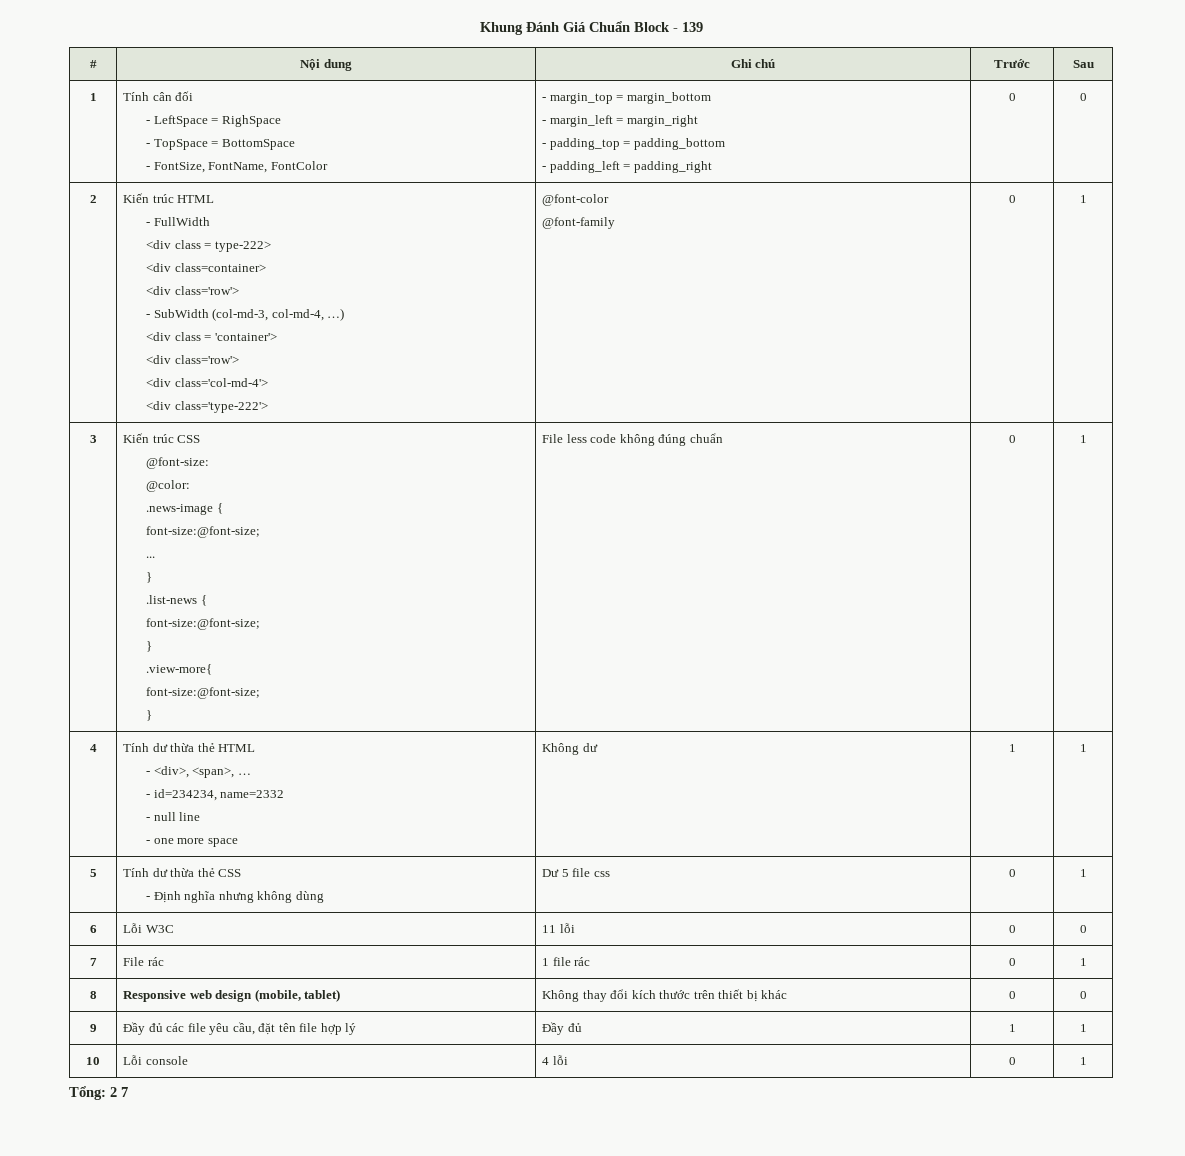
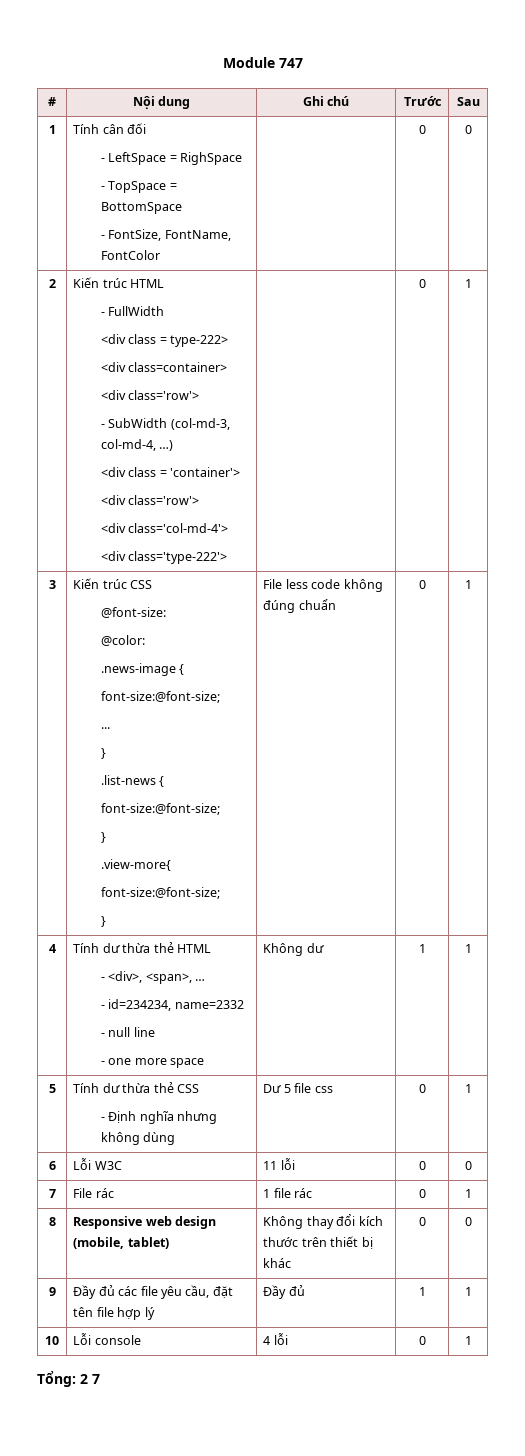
- Khung Đánh Giá Chuẩn Block - 139
+ Module 747
  1 | Tính cân đối
  - LeftSpace = RighSpace
  - TopSpace = BottomSpace
- - FontSize, FontName, FontColor | - margin_top = margin_bottom
- - margin_left = margin_right
- - padding_top = padding_bottom
- - padding_left = padding_right | 0 | 0
+ - FontSize, FontName, FontColor | | 0 | 0
  2 | Kiến trúc HTML
  - FullWidth
  <div class = type-222>
  <div class=container>
  <div class='row'>
  - SubWidth (col-md-3, col-md-4, …)
  <div class = 'container'>
  <div class='row'>
  <div class='col-md-4'>
- <div class='type-222'> | @font-color
- @font-family | 0 | 1
+ <div class='type-222'> | | 0 | 1

